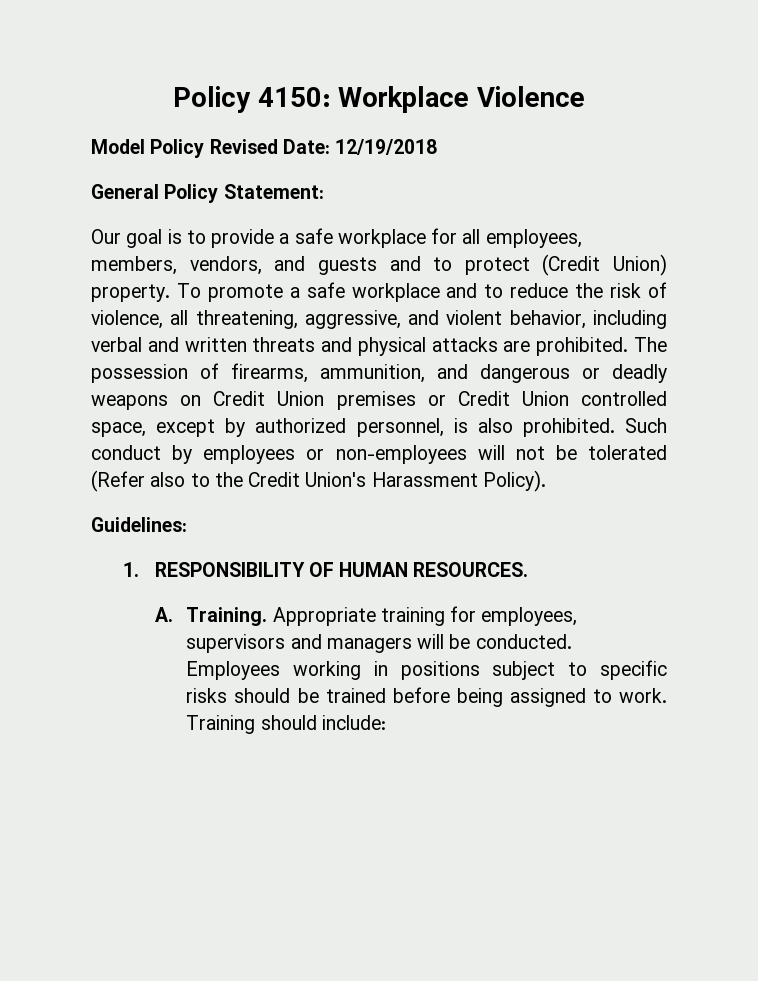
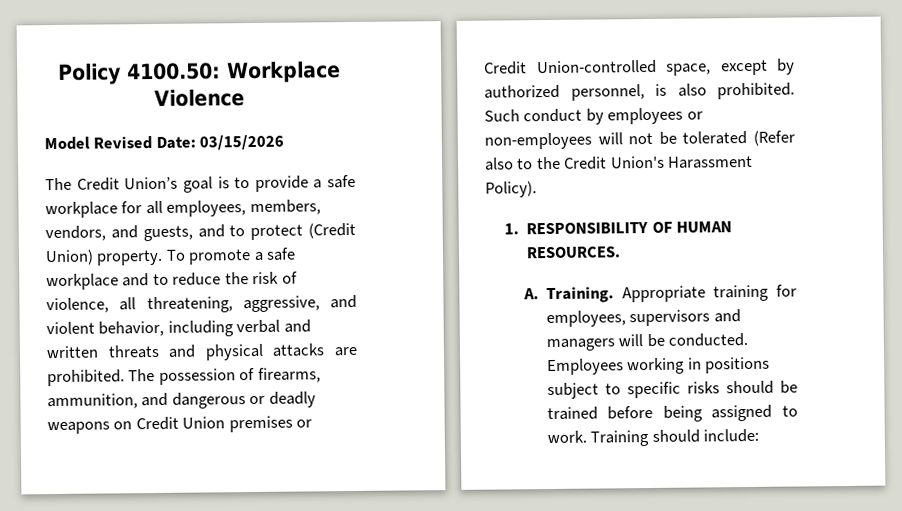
- Policy 4150: Workplace Violence
+ Policy 4100.50: Workplace Violence
- Model Policy Revised Date: 12/19/2018
- General Policy Statement:
- Our goal is to provide a safe workplace for all employees, members, vendors, and guests and to protect (Credit Union) property.
+ Model Revised Date: 03/15/2026
+ The Credit Union’s goal is to provide a safe workplace for all employees, members, vendors, and guests, and to protect (Credit Union) property.
- The possession of firearms, ammunition, and dangerous or deadly weapons on Credit Union premises or Credit Union controlled space, except by authorized personnel, is also prohibited.
+ The possession of firearms, ammunition, and dangerous or deadly weapons on Credit Union premises or Credit Union-controlled space, except by authorized personnel, is also prohibited.
- Guidelines:

